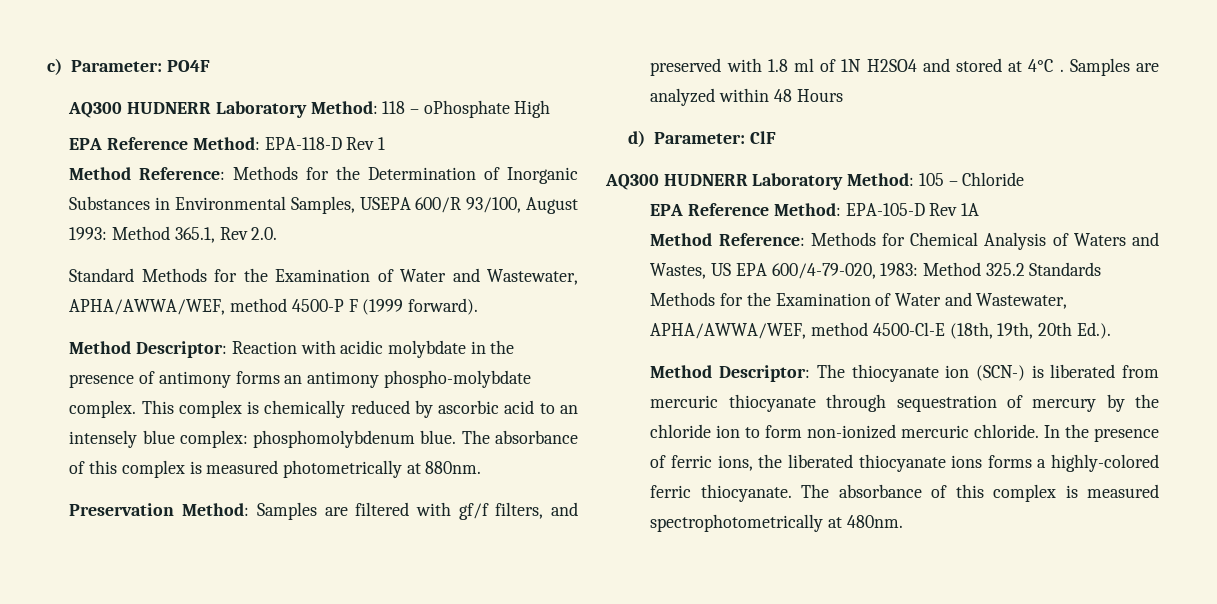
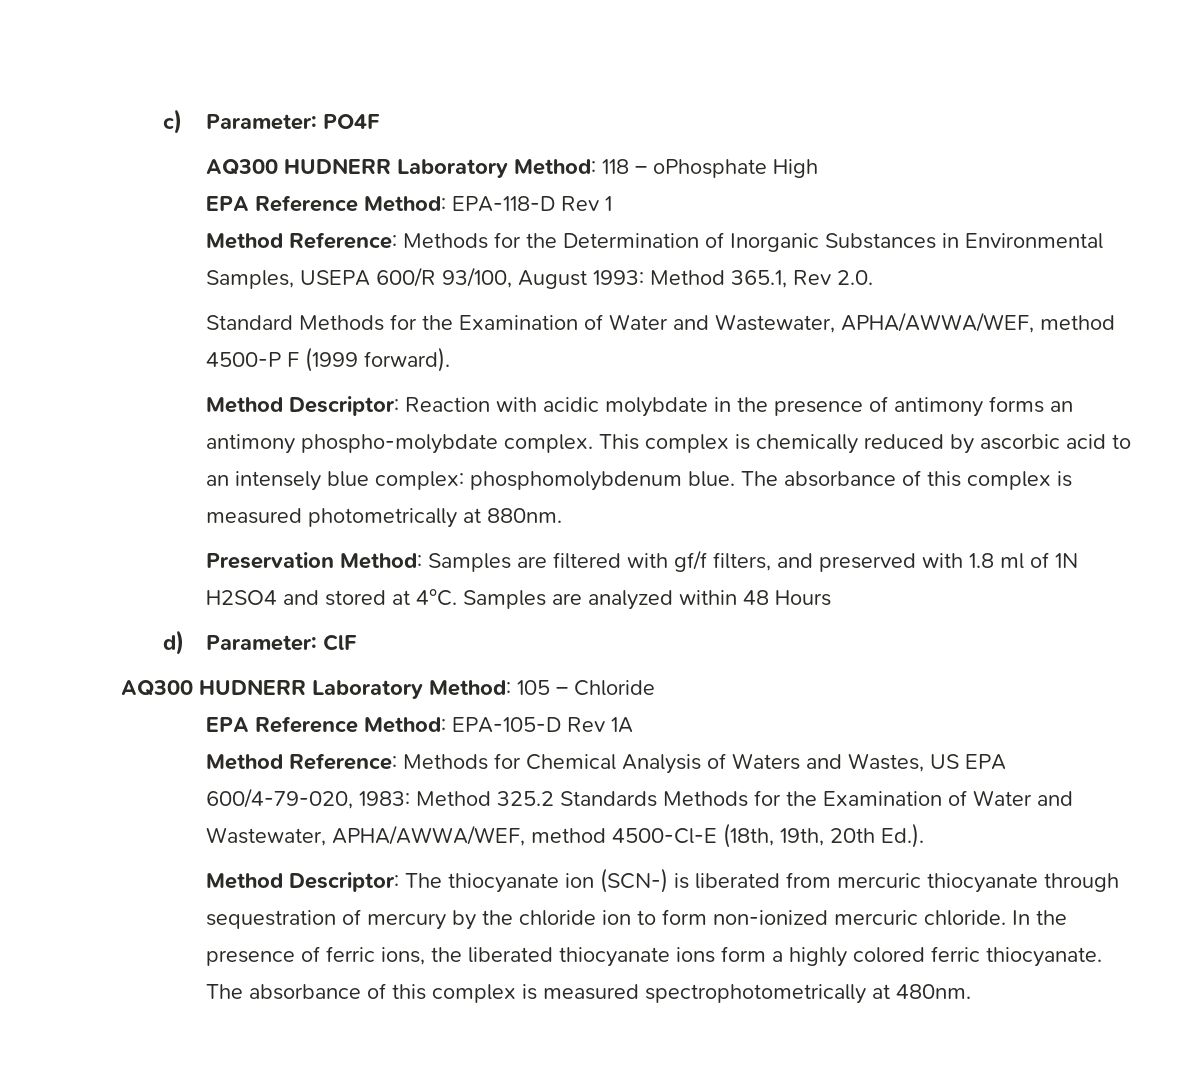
- Preservation Method: Samples are filtered with gf/f filters, and preserved with 1.8 ml of 1N H2SO4 and stored at 4°C .
+ Preservation Method: Samples are filtered with gf/f filters, and preserved with 1.8 ml of 1N H2SO4 and stored at 4°C.
- In the presence of ferric ions, the liberated thiocyanate ions forms a highly-colored ferric thiocyanate.
+ In the presence of ferric ions, the liberated thiocyanate ions form a highly colored ferric thiocyanate.

